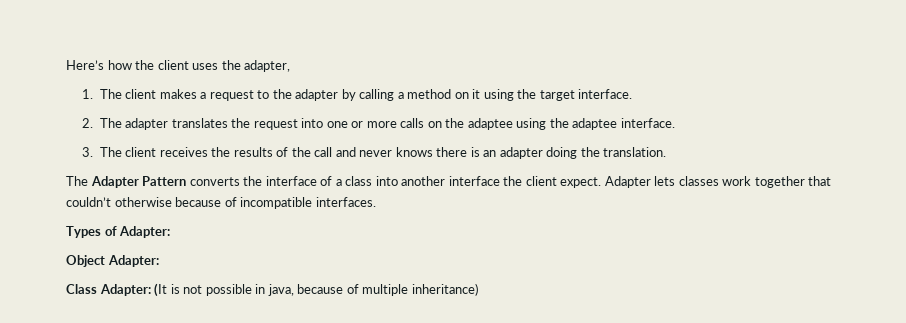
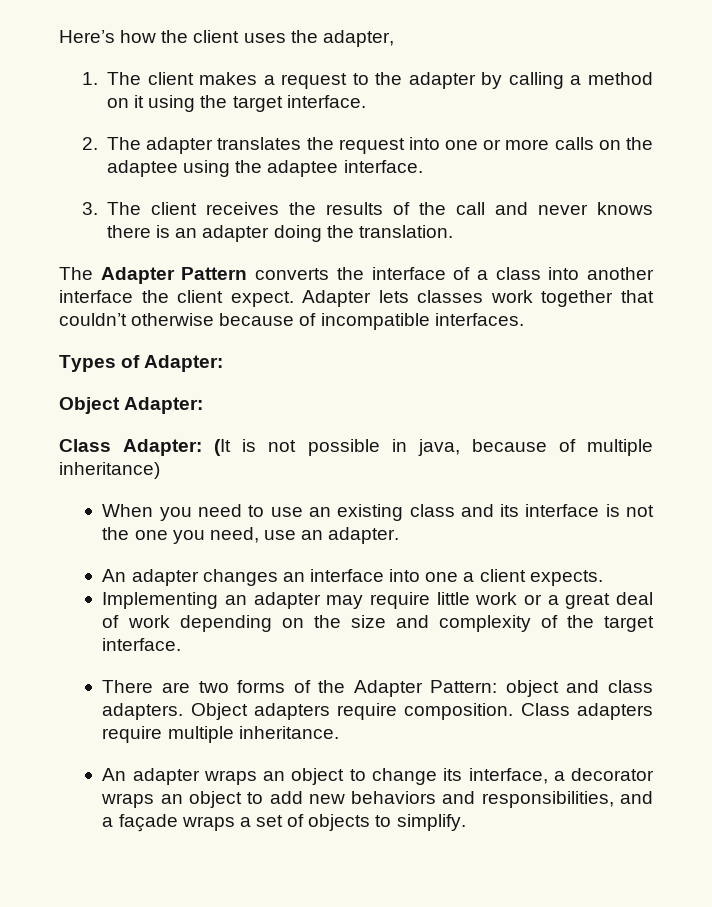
+ When you need to use an existing class and its interface is not the one you need, use an adapter.
+ An adapter changes an interface into one a client expects.
+ Implementing an adapter may require little work or a great deal of work depending on the size and complexity of the target interface.
+ There are two forms of the Adapter Pattern: object and class adapters. Object adapters require composition. Class adapters require multiple inheritance.
+ An adapter wraps an object to change its interface, a decorator wraps an object to add new behaviors and responsibilities, and a façade wraps a set of objects to simplify.

